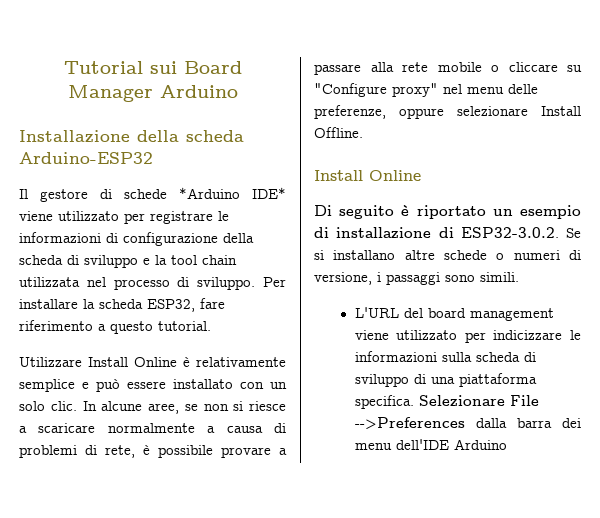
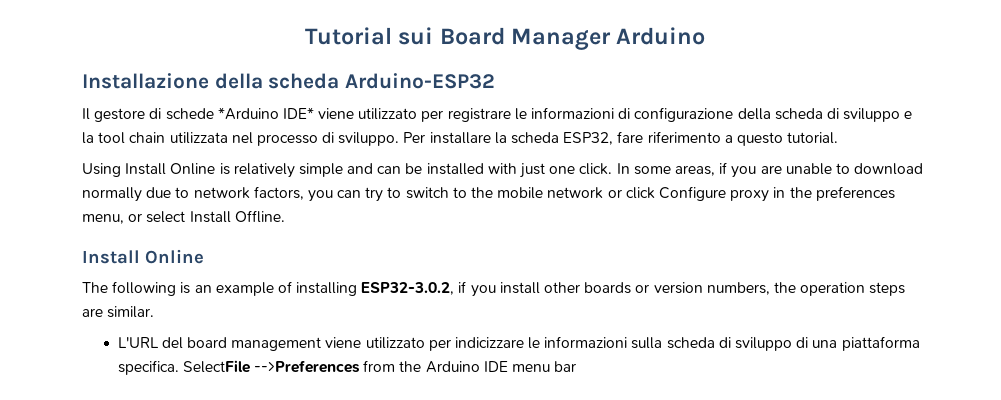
- Utilizzare Install Online è relativamente semplice e può essere installato con un solo clic. In alcune aree, se non si riesce a scaricare normalmente a causa di problemi di rete, è possibile provare a passare alla rete mobile o cliccare su "Configure proxy" nel menu delle preferenze, oppure selezionare Install Offline.
+ Using Install Online is relatively simple and can be installed with just one click. In some areas, if you are unable to download normally due to network factors, you can try to switch to the mobile network or click Configure proxy in the preferences menu, or select Install Offline.
  Install Online
- Di seguito è riportato un esempio di installazione di ESP32-3.0.2. Se si installano altre schede o numeri di versione, i passaggi sono simili.
+ The following is an example of installing ESP32-3.0.2, if you install other boards or version numbers, the operation steps are similar.
- Selezionare File -->Preferences dalla barra dei menu dell'IDE Arduino
+ SelectFile -->Preferences from the Arduino IDE menu bar

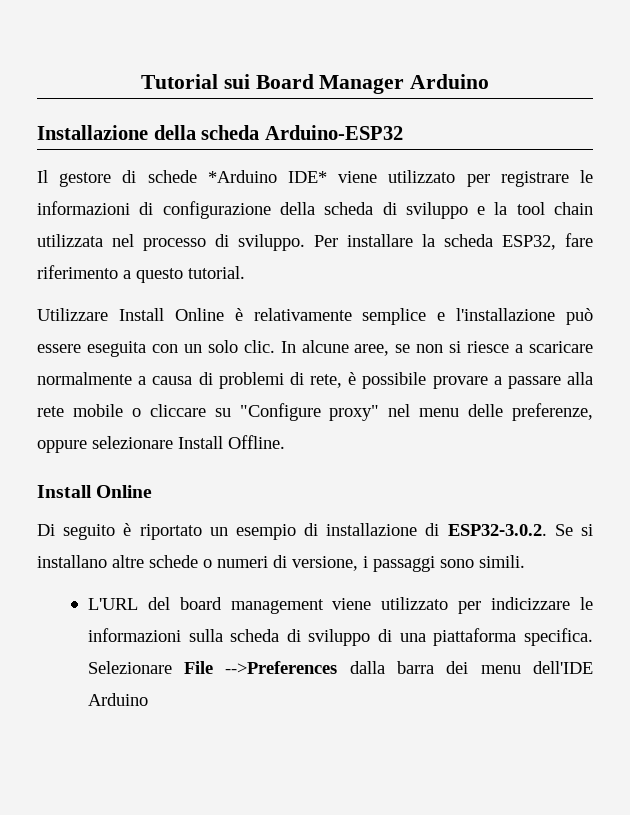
- Using Install Online is relatively simple and can be installed with just one click. In some areas, if you are unable to download normally due to network factors, you can try to switch to the mobile network or click Configure proxy in the preferences menu, or select Install Offline.
+ Utilizzare Install Online è relativamente semplice e l'installazione può essere eseguita con un solo clic. In alcune aree, se non si riesce a scaricare normalmente a causa di problemi di rete, è possibile provare a passare alla rete mobile o cliccare su "Configure proxy" nel menu delle preferenze, oppure selezionare Install Offline.
  Install Online
- The following is an example of installing ESP32-3.0.2, if you install other boards or version numbers, the operation steps are similar.
+ Di seguito è riportato un esempio di installazione di ESP32-3.0.2. Se si installano altre schede o numeri di versione, i passaggi sono simili.
- SelectFile -->Preferences from the Arduino IDE menu bar
+ Selezionare File -->Preferences dalla barra dei menu dell'IDE Arduino

